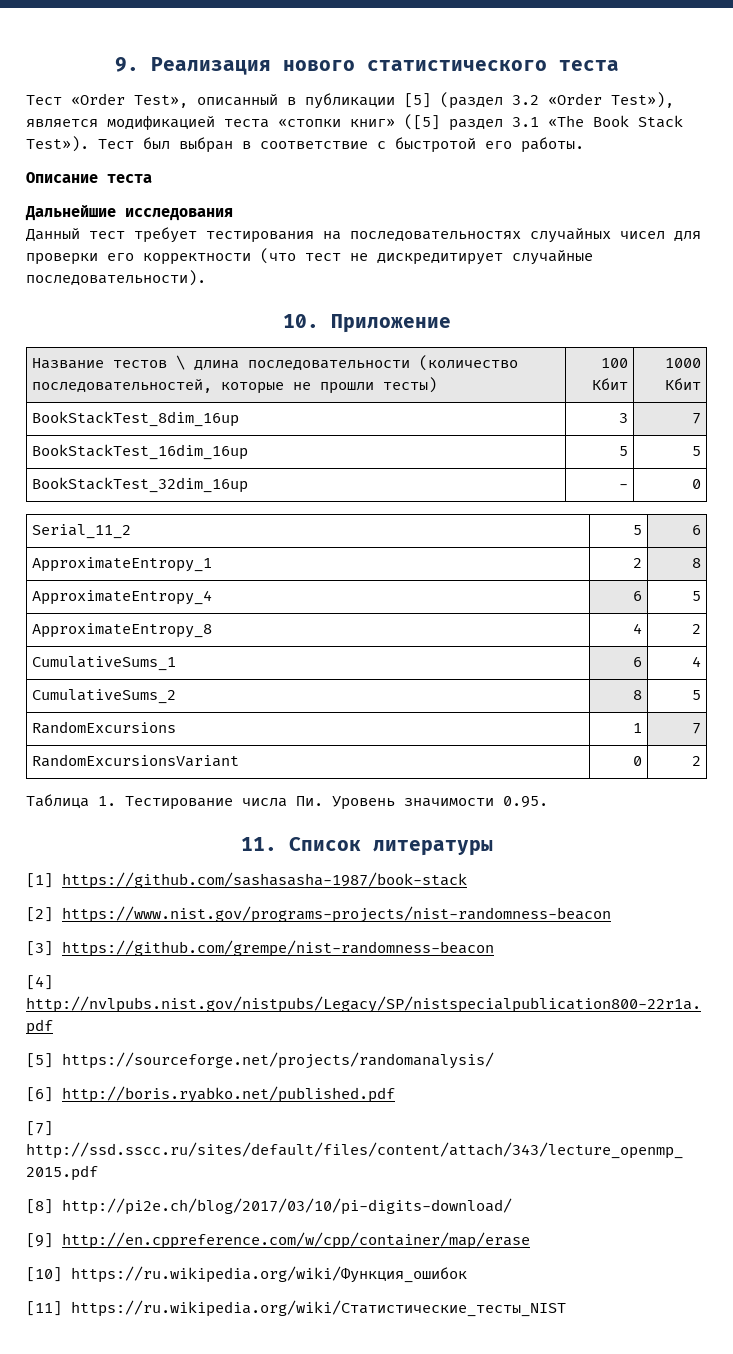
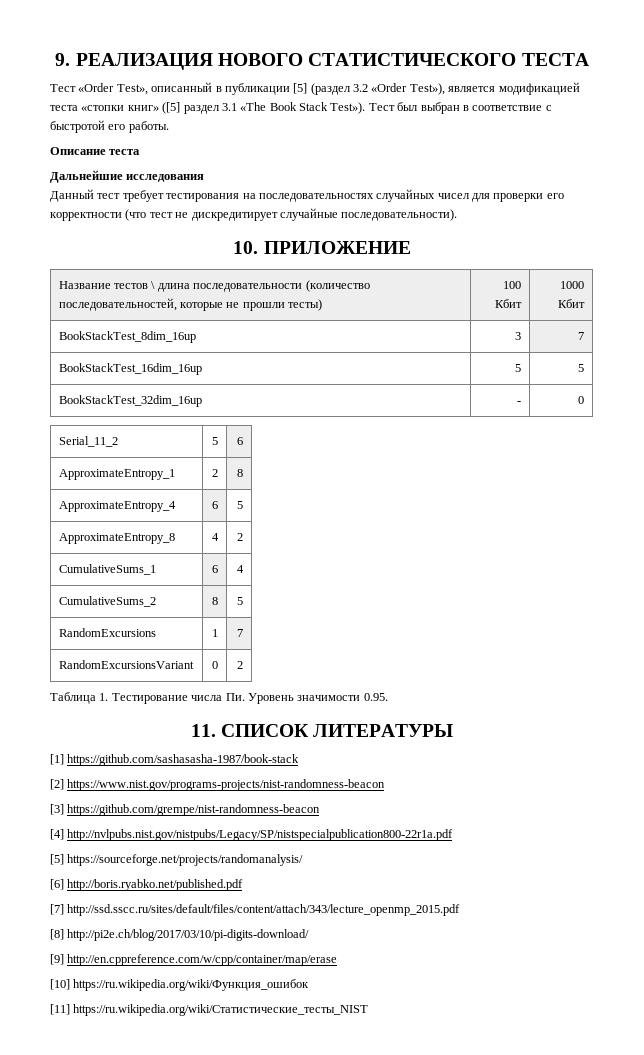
- 9. Реализация нового статистического теста
+ 9. РЕАЛИЗАЦИЯ НОВОГО СТАТИСТИЧЕСКОГО ТЕСТА
- 10. Приложение
+ 10. ПРИЛОЖЕНИЕ
- 11. Список литературы
+ 11. СПИСОК ЛИТЕРАТУРЫ

